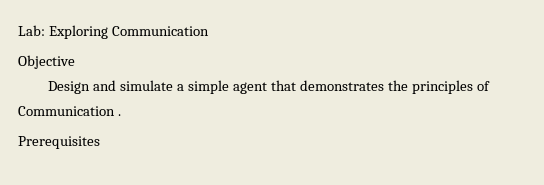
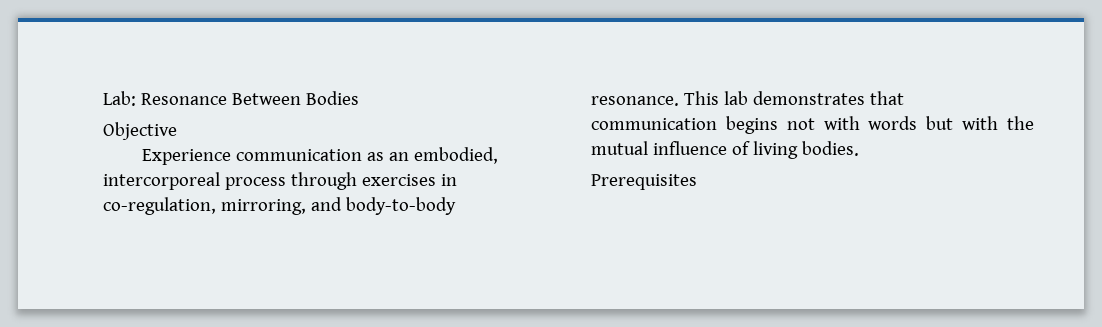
- Lab: Exploring Communication
+ Lab: Resonance Between Bodies
  Objective
- Design and simulate a simple agent that demonstrates the principles of Communication .
+ Experience communication as an embodied, intercorporeal process through exercises in co-regulation, mirroring, and body-to-body resonance. This lab demonstrates that communication begins not with words but with the mutual influence of living bodies.

